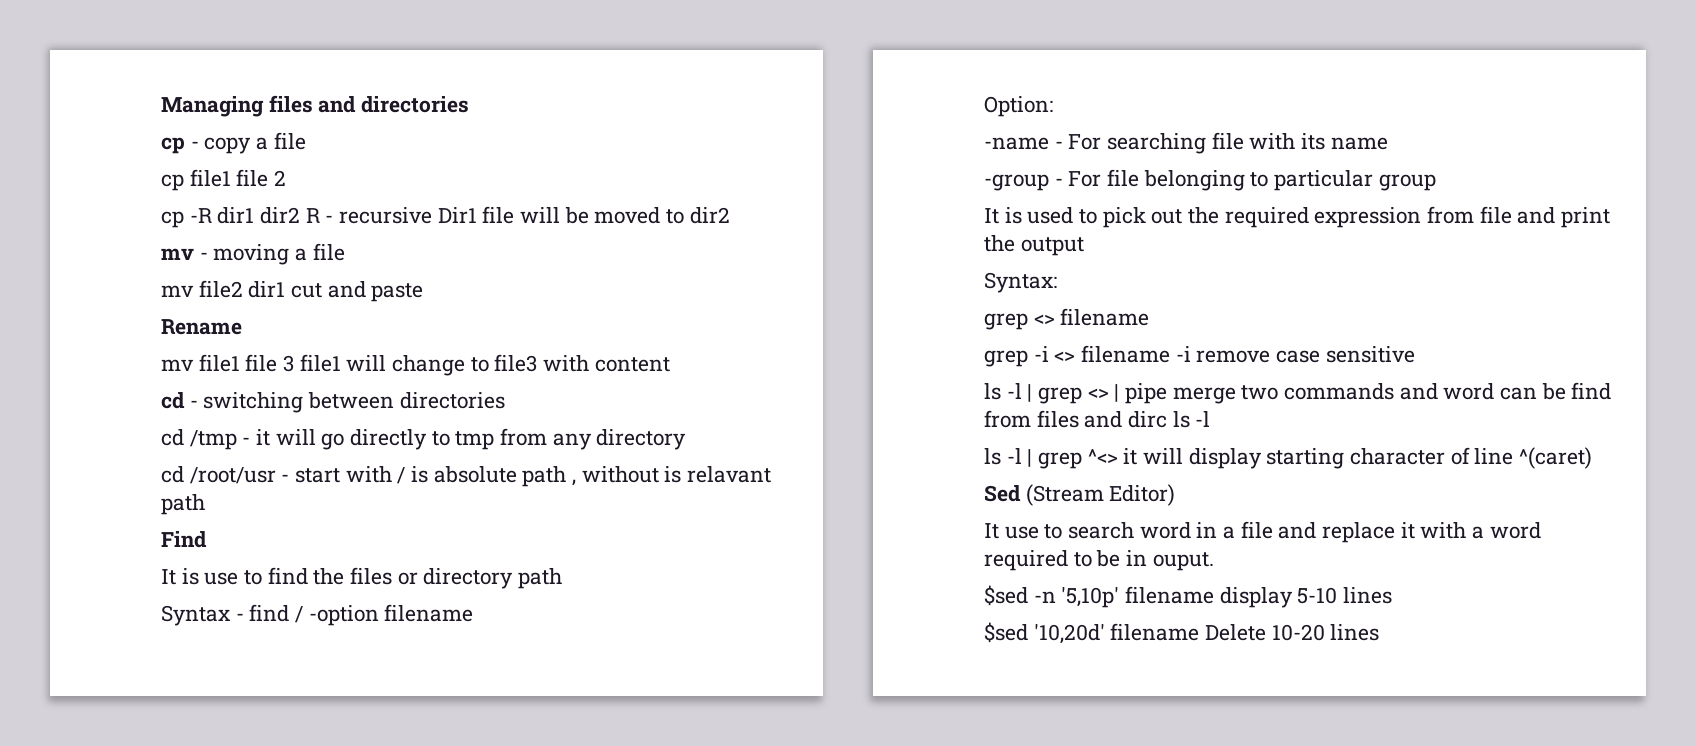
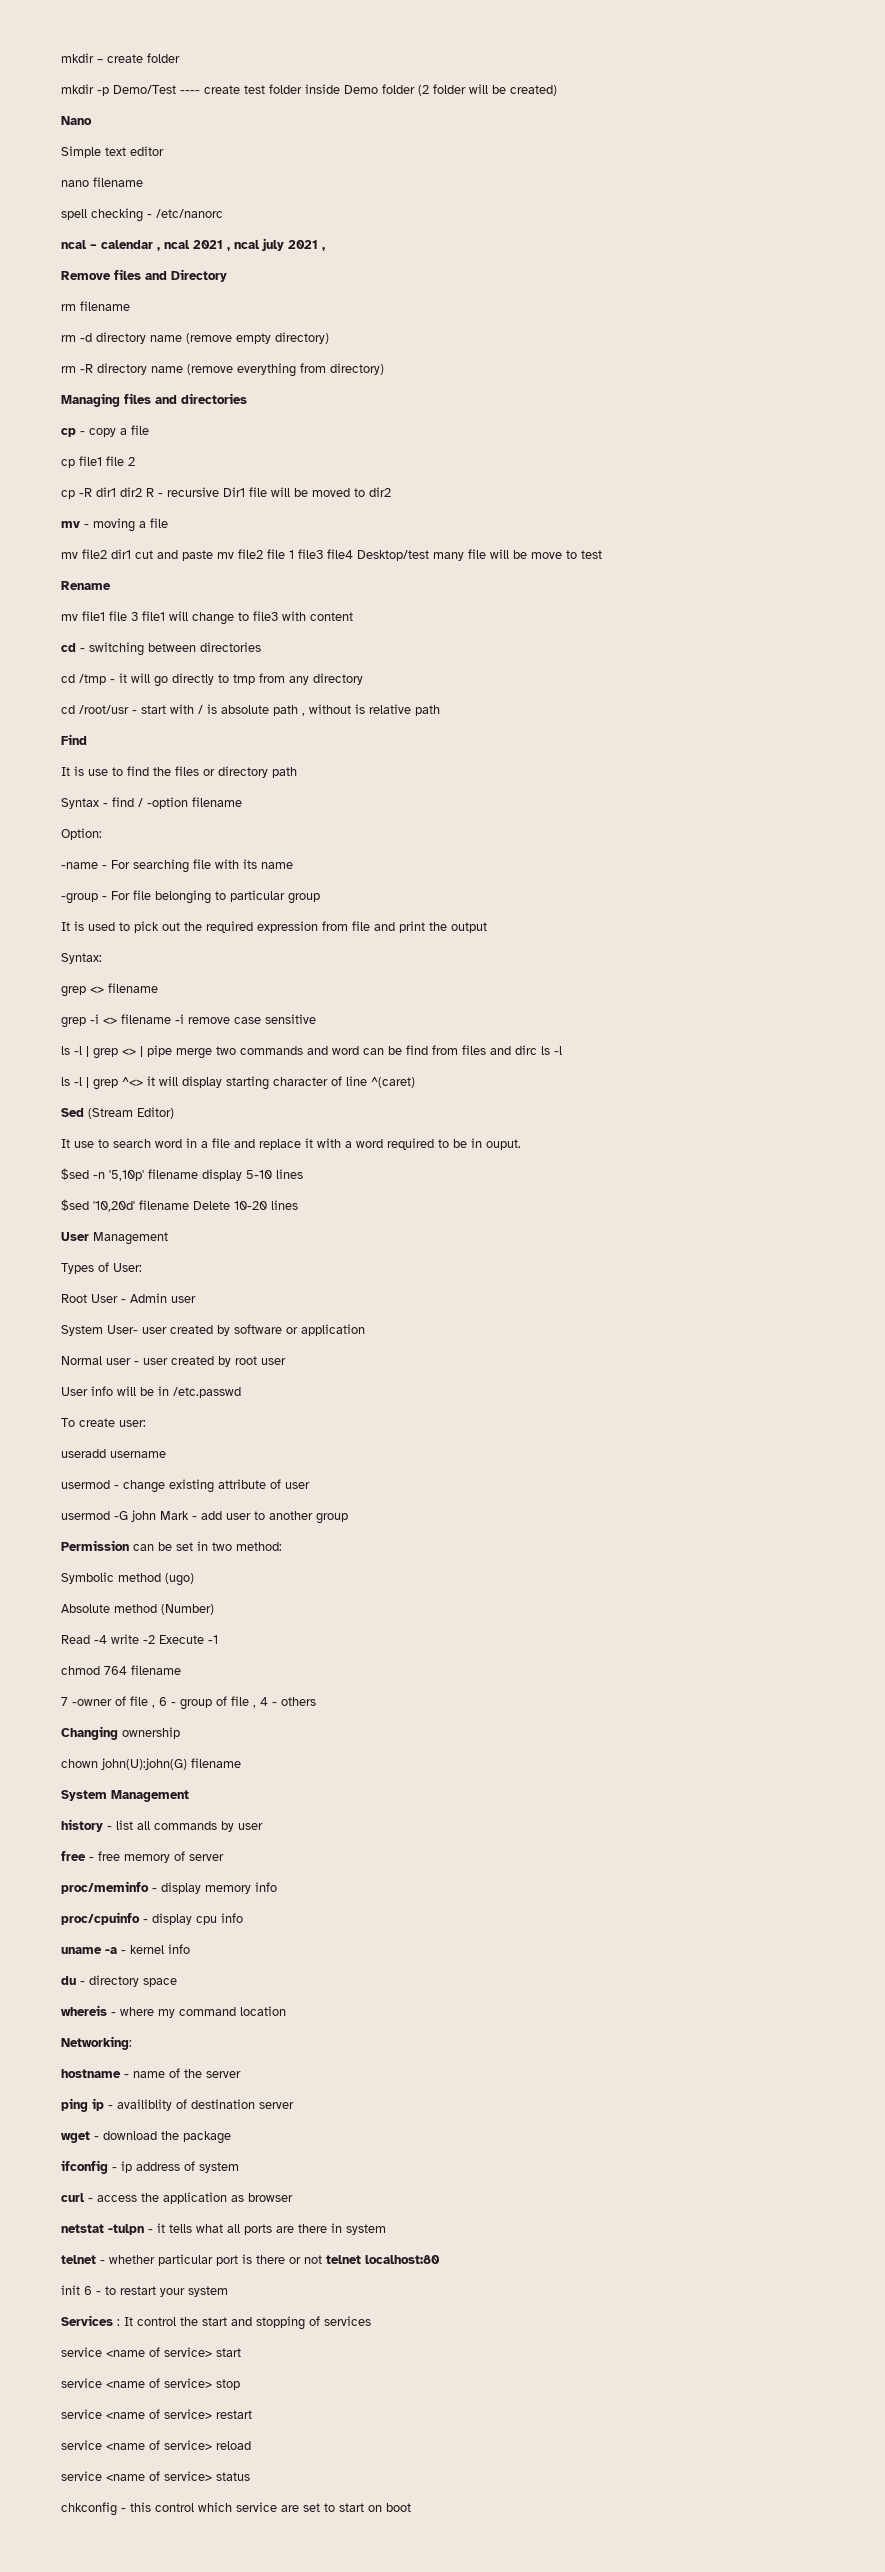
+ mkdir – create folder
+ mkdir -p Demo/Test ---- create test folder inside Demo folder (2 folder will be created)
+ Nano
+ Simple text editor
+ nano filename
+ spell checking - /etc/nanorc
+ ncal – calendar , ncal 2021 , ncal july 2021 ,
+ Remove files and Directory
+ rm filename
+ rm -d directory name (remove empty directory)
+ rm -R directory name (remove everything from directory)
- mv file2 dir1 cut and paste
+ mv file2 dir1 cut and paste mv file2 file 1 file3 file4 Desktop/test many file will be move to test
- cd /root/usr - start with / is absolute path , without is relavant path
+ cd /root/usr - start with / is absolute path , without is relative path
+ User Management
+ Types of User:
+ Root User - Admin user
+ System User- user created by software or application
+ Normal user - user created by root user
+ User info will be in /etc.passwd
+ To create user:
+ useradd username
+ usermod - change existing attribute of user
+ usermod -G john Mark - add user to another group
+ Permission can be set in two method:
+ Symbolic method (ugo)
+ Absolute method (Number)
+ Read -4 write -2 Execute -1
+ chmod 764 filename
+ 7 -owner of file , 6 - group of file , 4 - others
+ Changing ownership
+ chown john(U):john(G) filename
+ System Management
+ history - list all commands by user
+ free - free memory of server
+ proc/meminfo - display memory info
+ proc/cpuinfo - display cpu info
+ uname -a - kernel info
+ du - directory space
+ whereis - where my command location
+ Networking:
+ hostname - name of the server
+ ping ip - availiblity of destination server
+ wget - download the package
+ ifconfig - ip address of system
+ curl - access the application as browser
+ netstat -tulpn - it tells what all ports are there in system
+ telnet - whether particular port is there or not telnet localhost:80
+ init 6 - to restart your system
+ Services : It control the start and stopping of services
+ service <name of service> start
+ service <name of service> stop
+ service <name of service> restart
+ service <name of service> reload
+ service <name of service> status
+ chkconfig - this control which service are set to start on boot

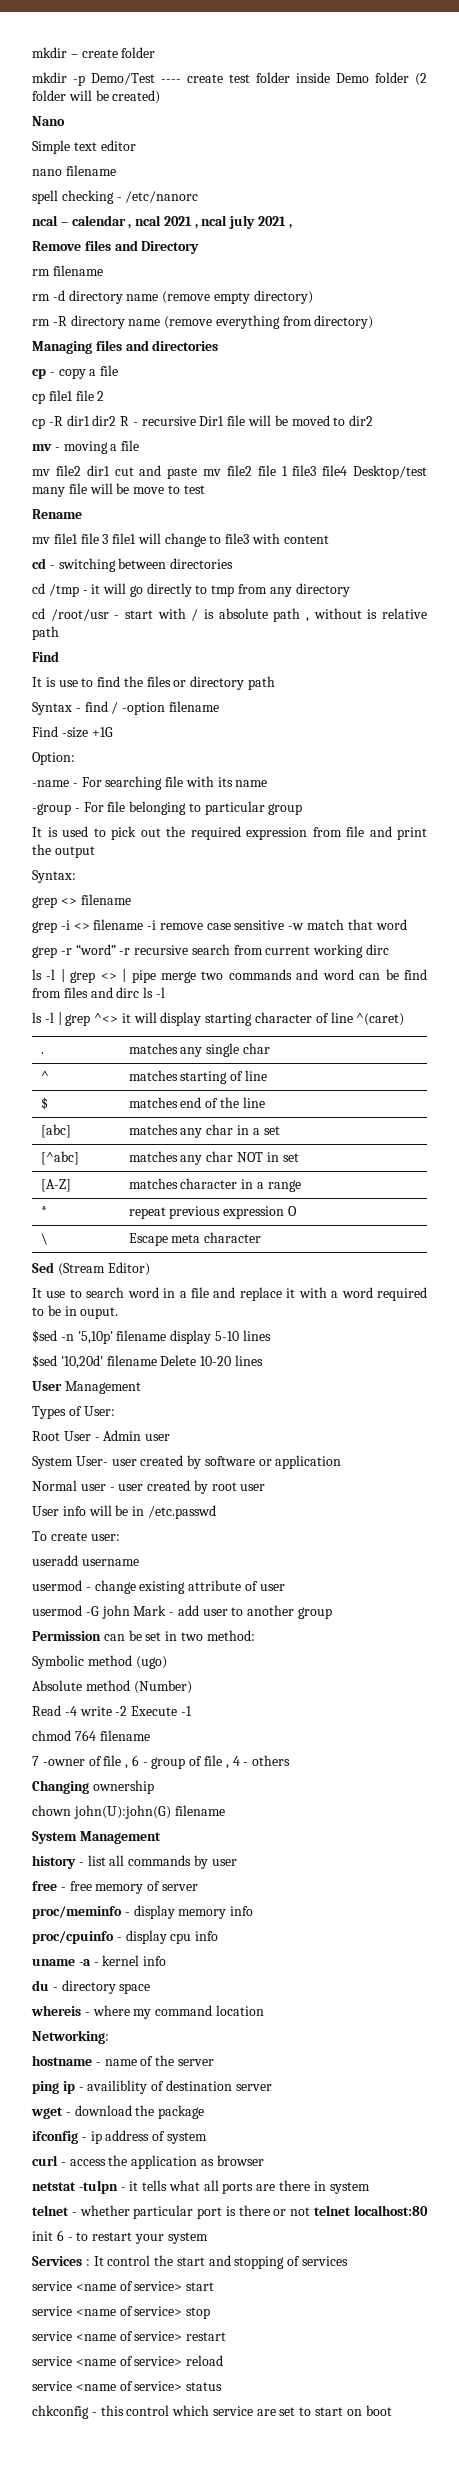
+ Find -size +1G
- grep -i <> filename -i remove case sensitive
+ grep -i <> filename -i remove case sensitive -w match that word
+ grep -r “word” -r recursive search from current working dirc
+ . | matches any single char
+ ^ | matches starting of line
+ $ | matches end of the line
+ [abc] | matches any char in a set
+ [^abc] | matches any char NOT in set
+ [A-Z] | matches character in a range
+ * | repeat previous expression O
+ \ | Escape meta character

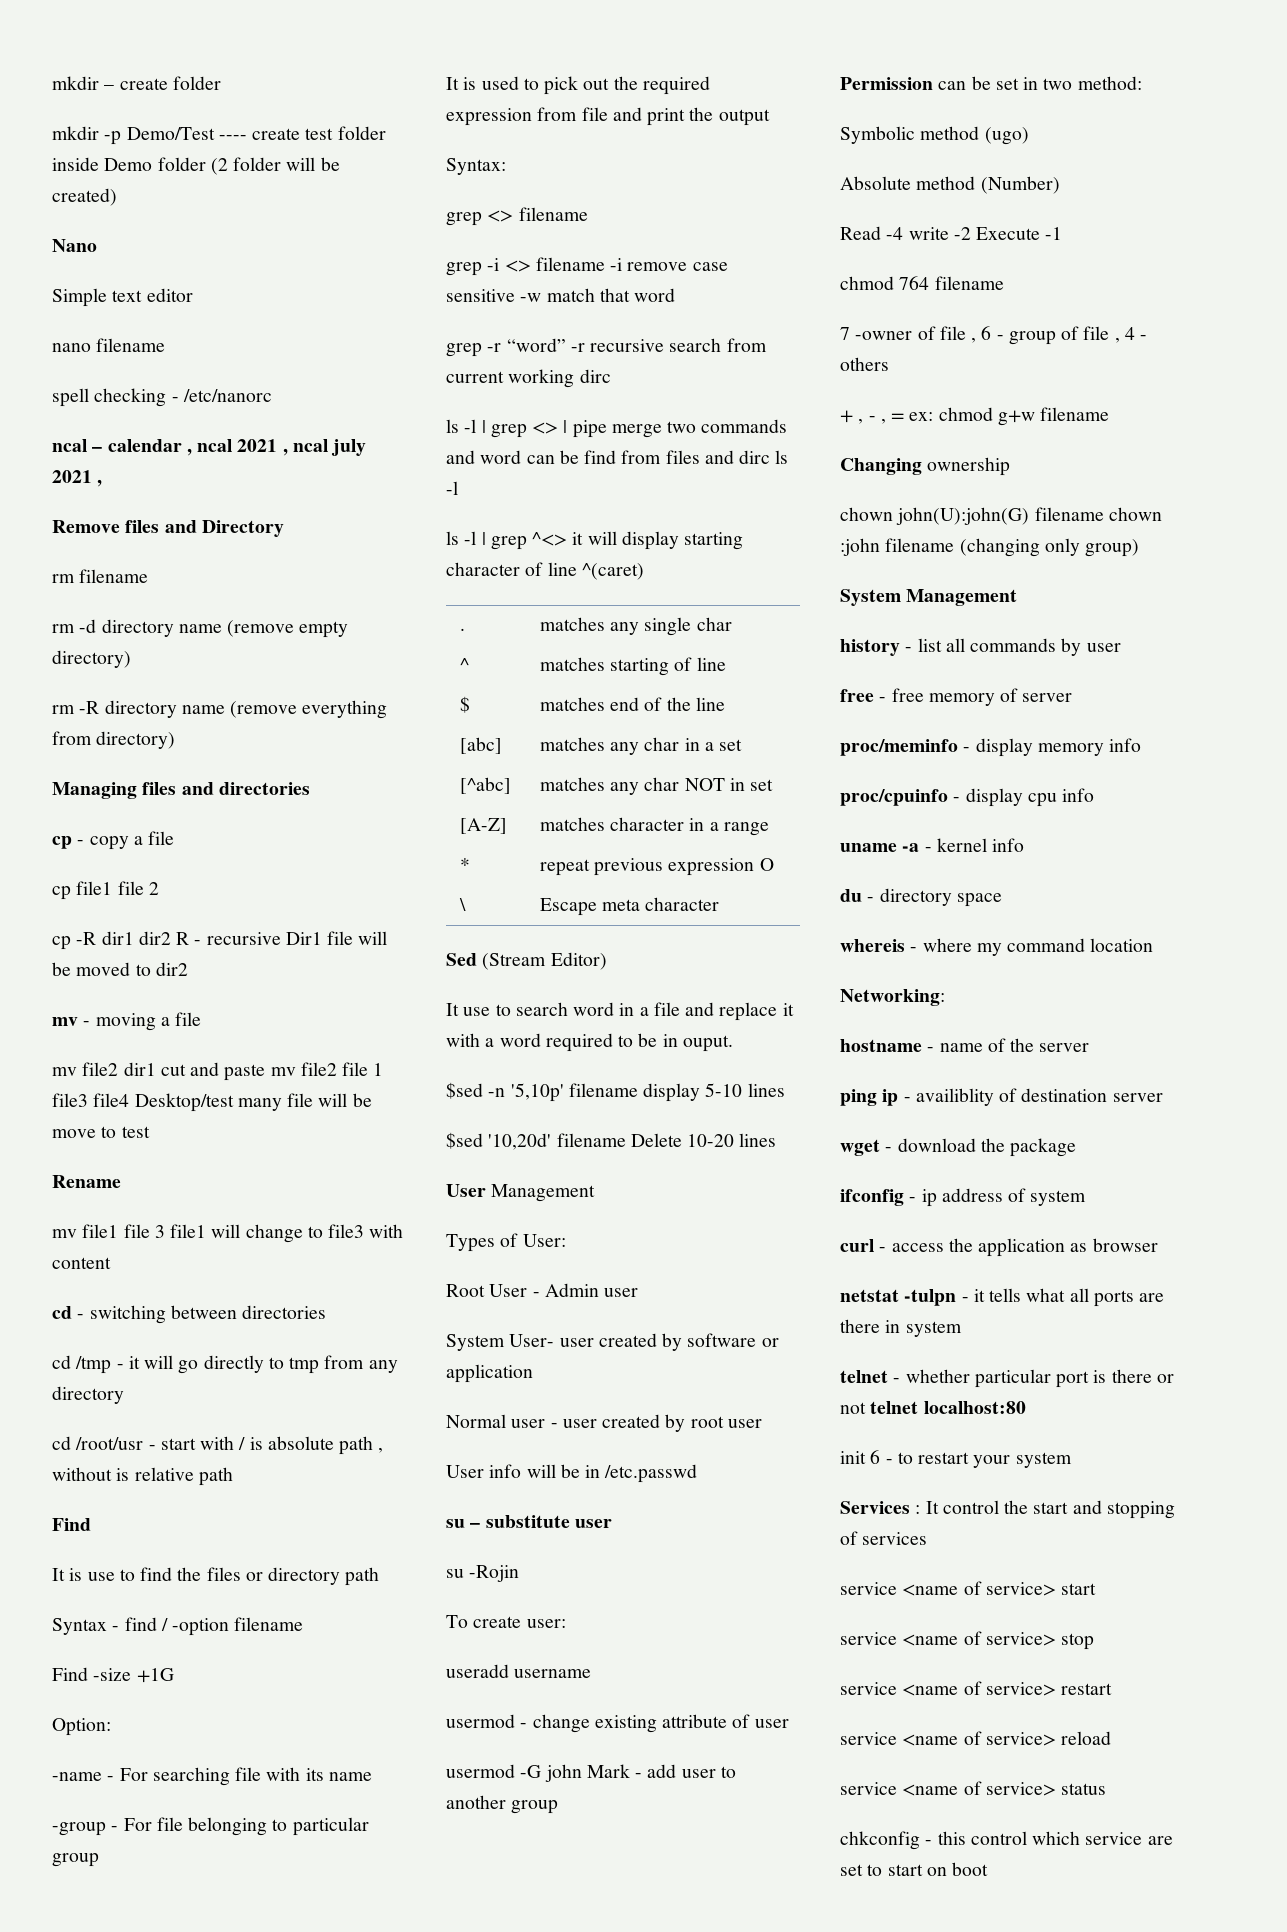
+ su – substitute user
+ su -Rojin
+ + , - , = ex: chmod g+w filename
- chown john(U):john(G) filename
+ chown john(U):john(G) filename chown :john filename (changing only group)

